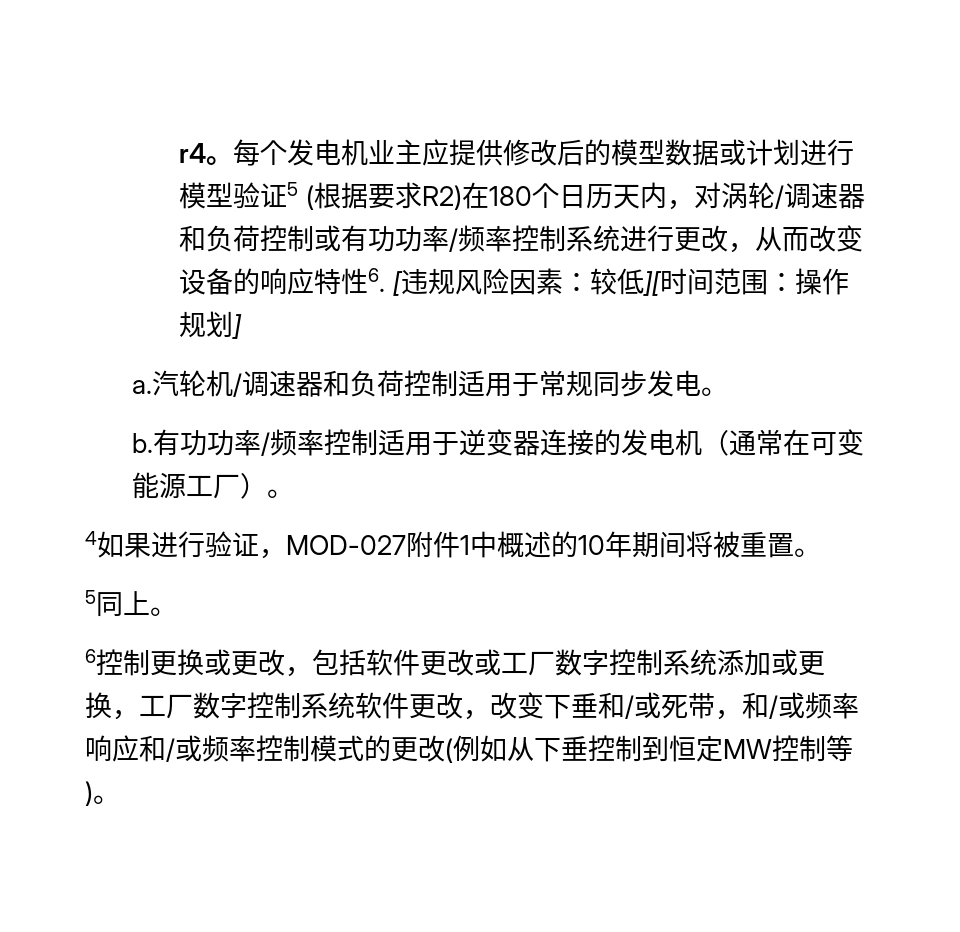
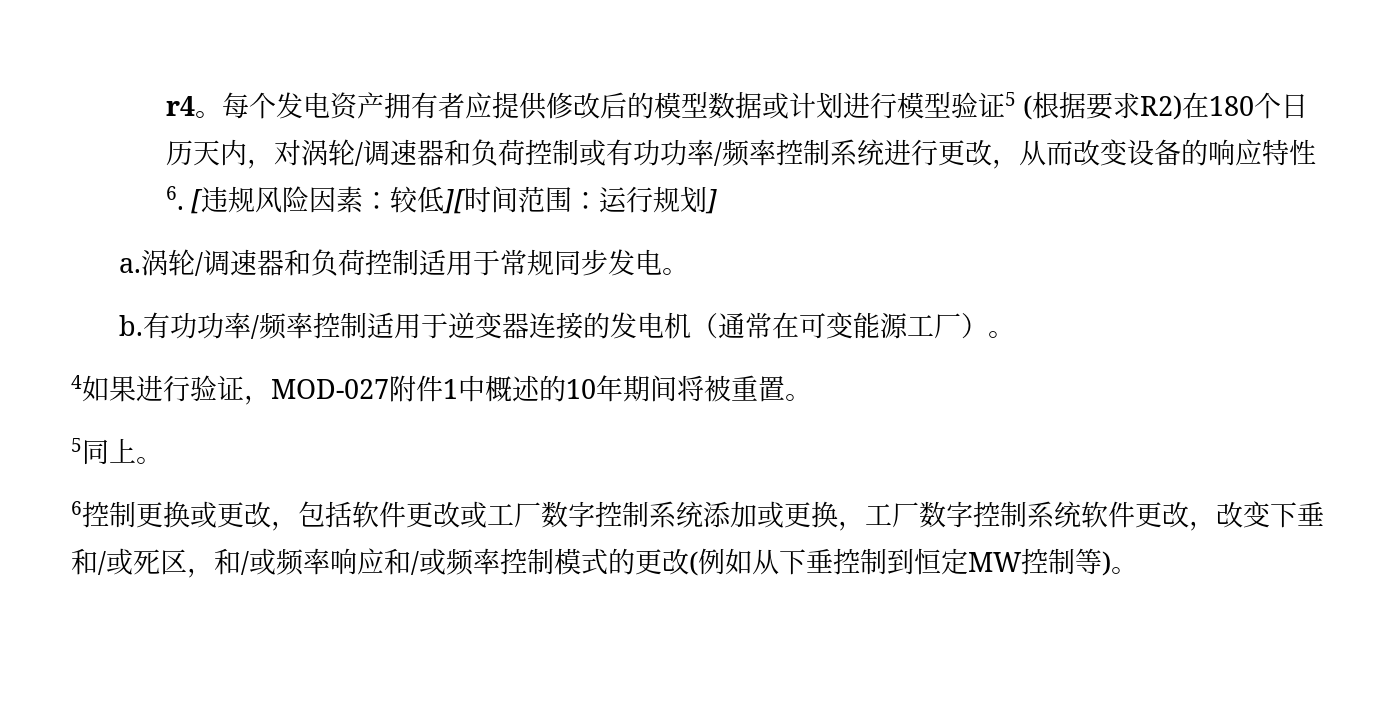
- 每个发电机业主应提供修改后的模型数据或计划进行模型验证5 (根据要求R2)在180个日历天内，对涡轮/调速器和负荷控制或有功功率/频率控制系统进行更改，从而改变设备的响应特性6. [违规风险因素：较低][时间范围：操作规划]
+ 每个发电资产拥有者应提供修改后的模型数据或计划进行模型验证5 (根据要求R2)在180个日历天内，对涡轮/调速器和负荷控制或有功功率/频率控制系统进行更改，从而改变设备的响应特性6. [违规风险因素：较低][时间范围：运行规划]
- 汽轮机/调速器和负荷控制适用于常规同步发电。
+ 涡轮/调速器和负荷控制适用于常规同步发电。
- 6控制更换或更改，包括软件更改或工厂数字控制系统添加或更换，工厂数字控制系统软件更改，改变下垂和/或死带，和/或频率响应和/或频率控制模式的更改(例如从下垂控制到恒定MW控制等)。
+ 6控制更换或更改，包括软件更改或工厂数字控制系统添加或更换，工厂数字控制系统软件更改，改变下垂和/或死区，和/或频率响应和/或频率控制模式的更改(例如从下垂控制到恒定MW控制等)。

